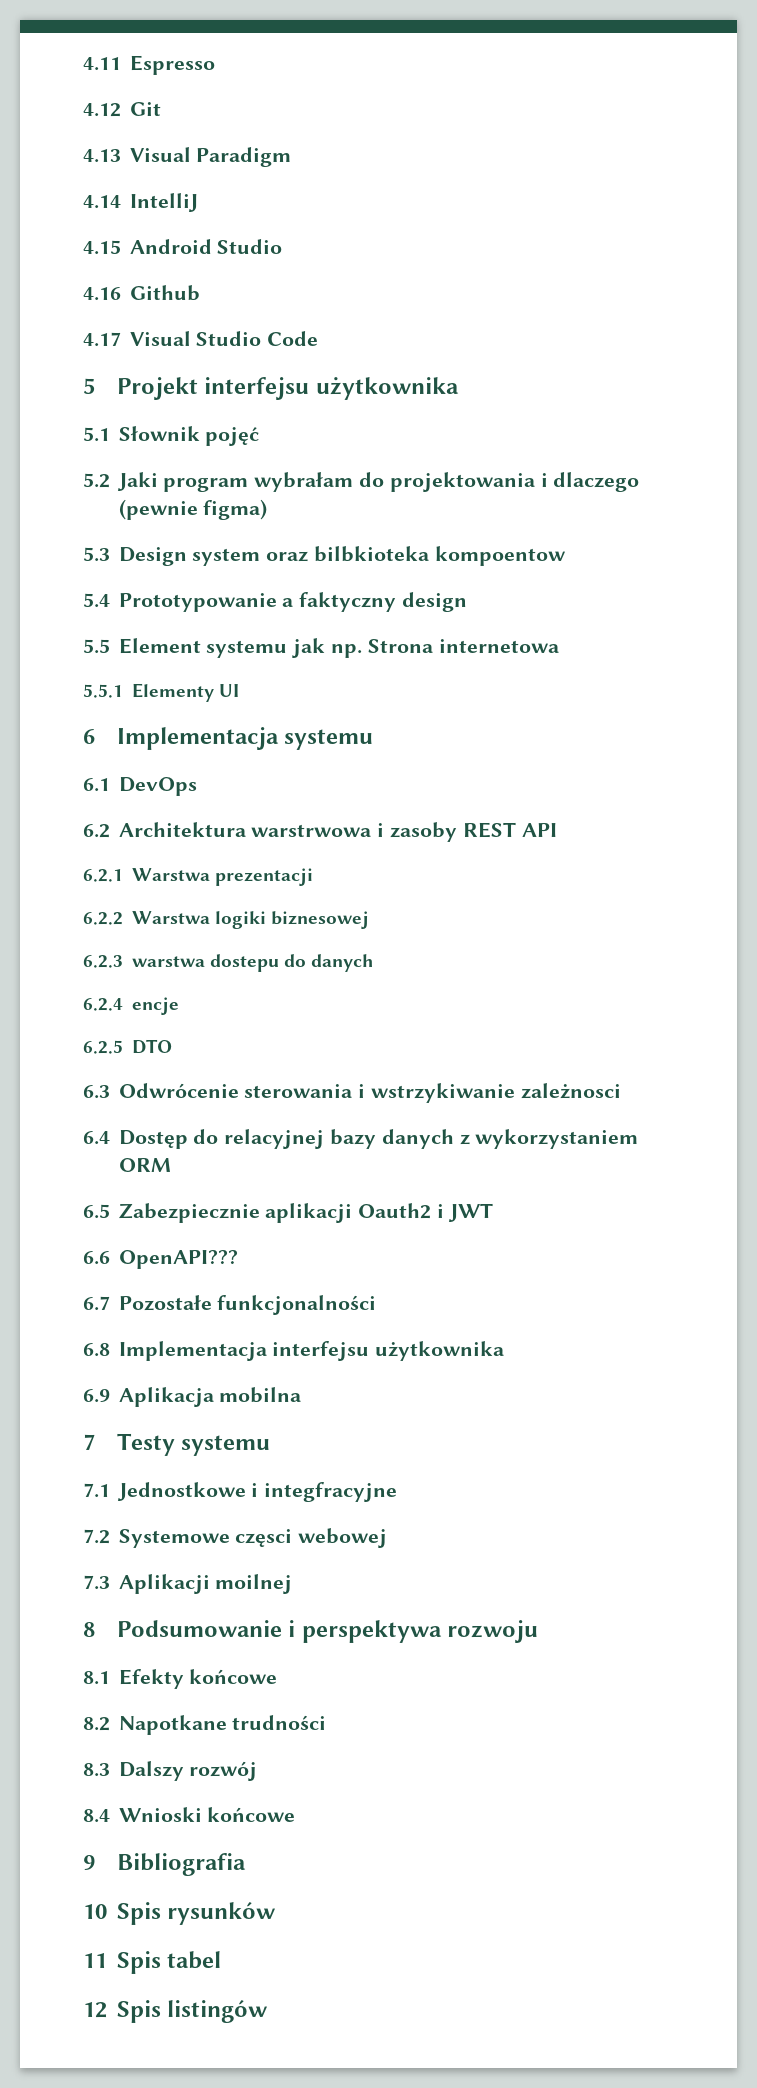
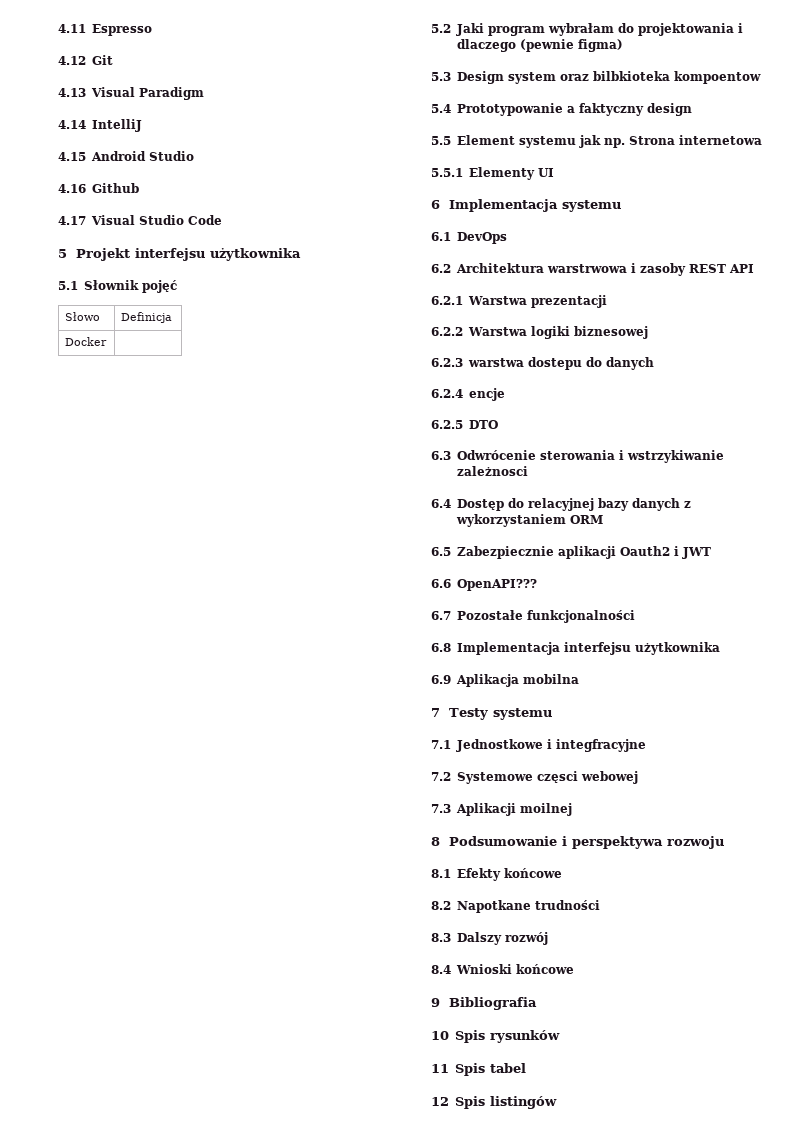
+ Słowo | Definicja
+ Docker |

